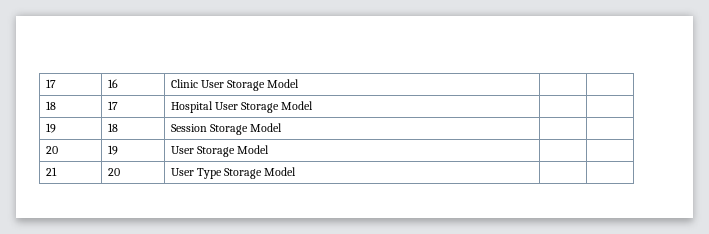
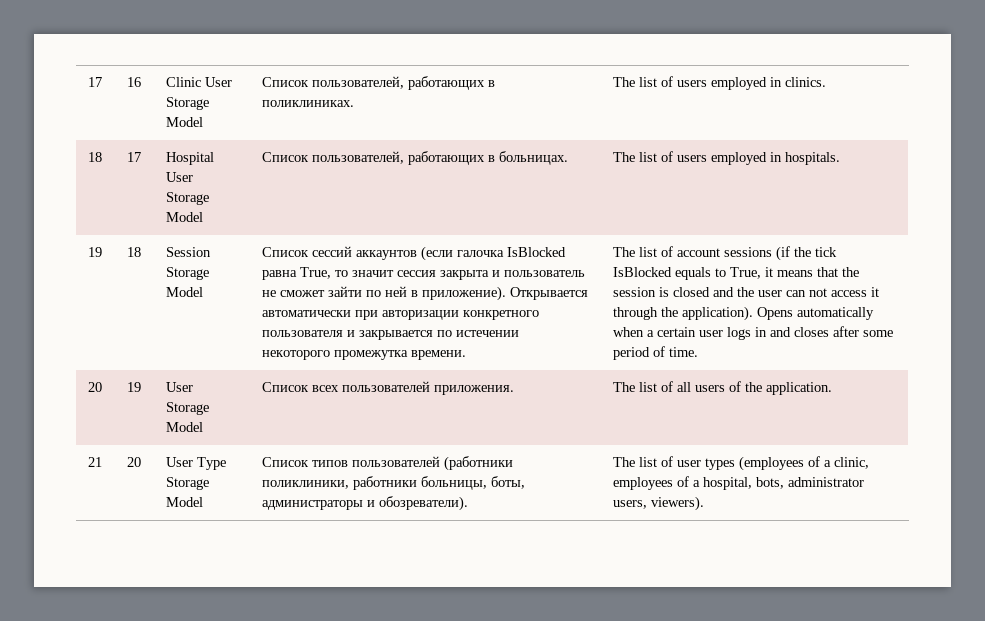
- 17 | 16 | Clinic User Storage Model | |
+ 17 | 16 | Clinic User Storage Model | Список пользователей, работающих в поликлиниках. | The list of users employed in clinics.
- 18 | 17 | Hospital User Storage Model | |
+ 18 | 17 | Hospital User Storage Model | Список пользователей, работающих в больницах. | The list of users employed in hospitals.
+ Список сессий аккаунтов (если галочка IsBlocked равна True, то значит сессия закрыта и пользователь не сможет зайти по ней в приложение). Открывается автоматически при авторизации конкретного пользователя и закрывается по истечении некоторого промежутка времени. | The list of account sessions (if the tick IsBlocked equals to True, it means that the session is closed and the user can not access it through the application). Opens automatically when a certain user logs in and closes after some period of time.
- 20 | 19 | User Storage Model | |
+ 20 | 19 | User Storage Model | Список всех пользователей приложения. | The list of all users of the application.
- 21 | 20 | User Type Storage Model | |
+ 21 | 20 | User Type Storage Model | Список типов пользователей (работники поликлиники, работники больницы, боты, администраторы и обозреватели). | The list of user types (employees of a clinic, employees of a hospital, bots, administrator users, viewers).

